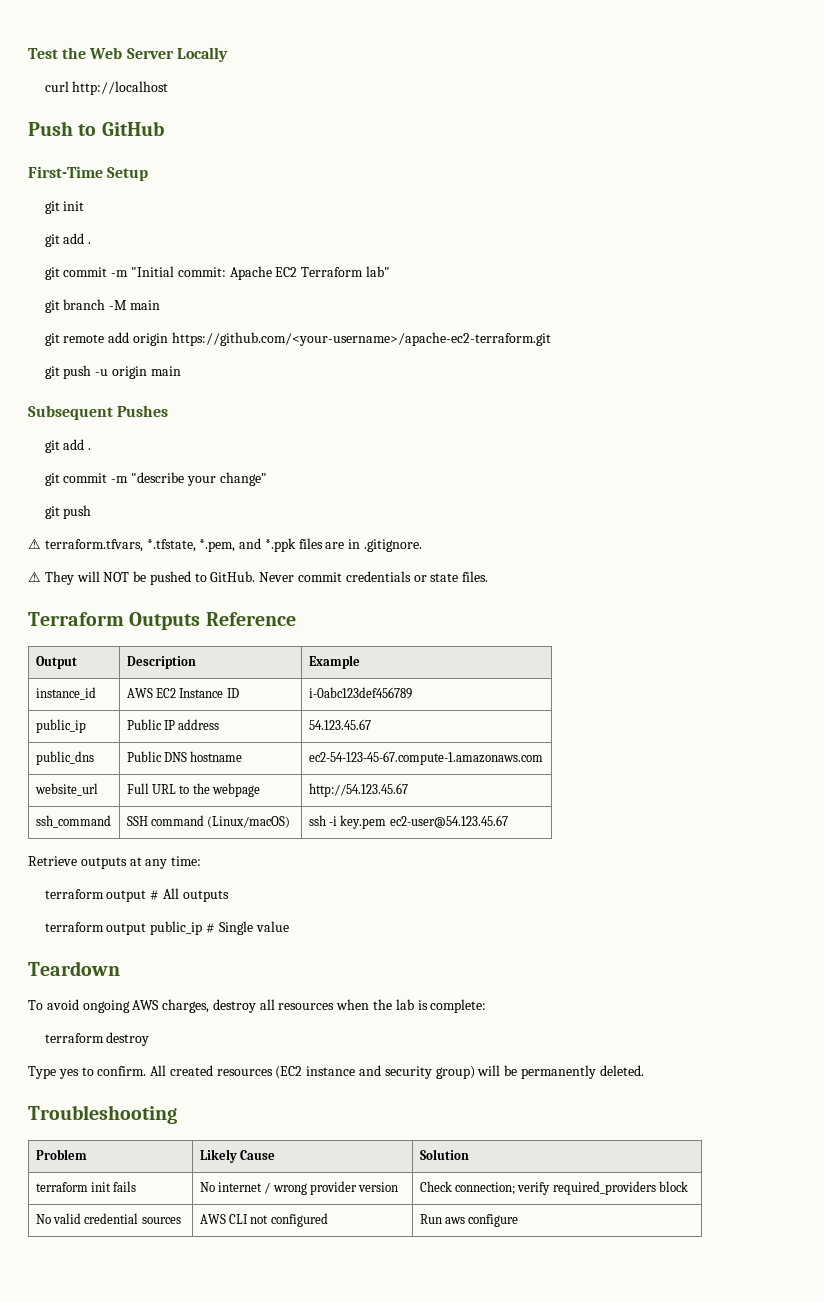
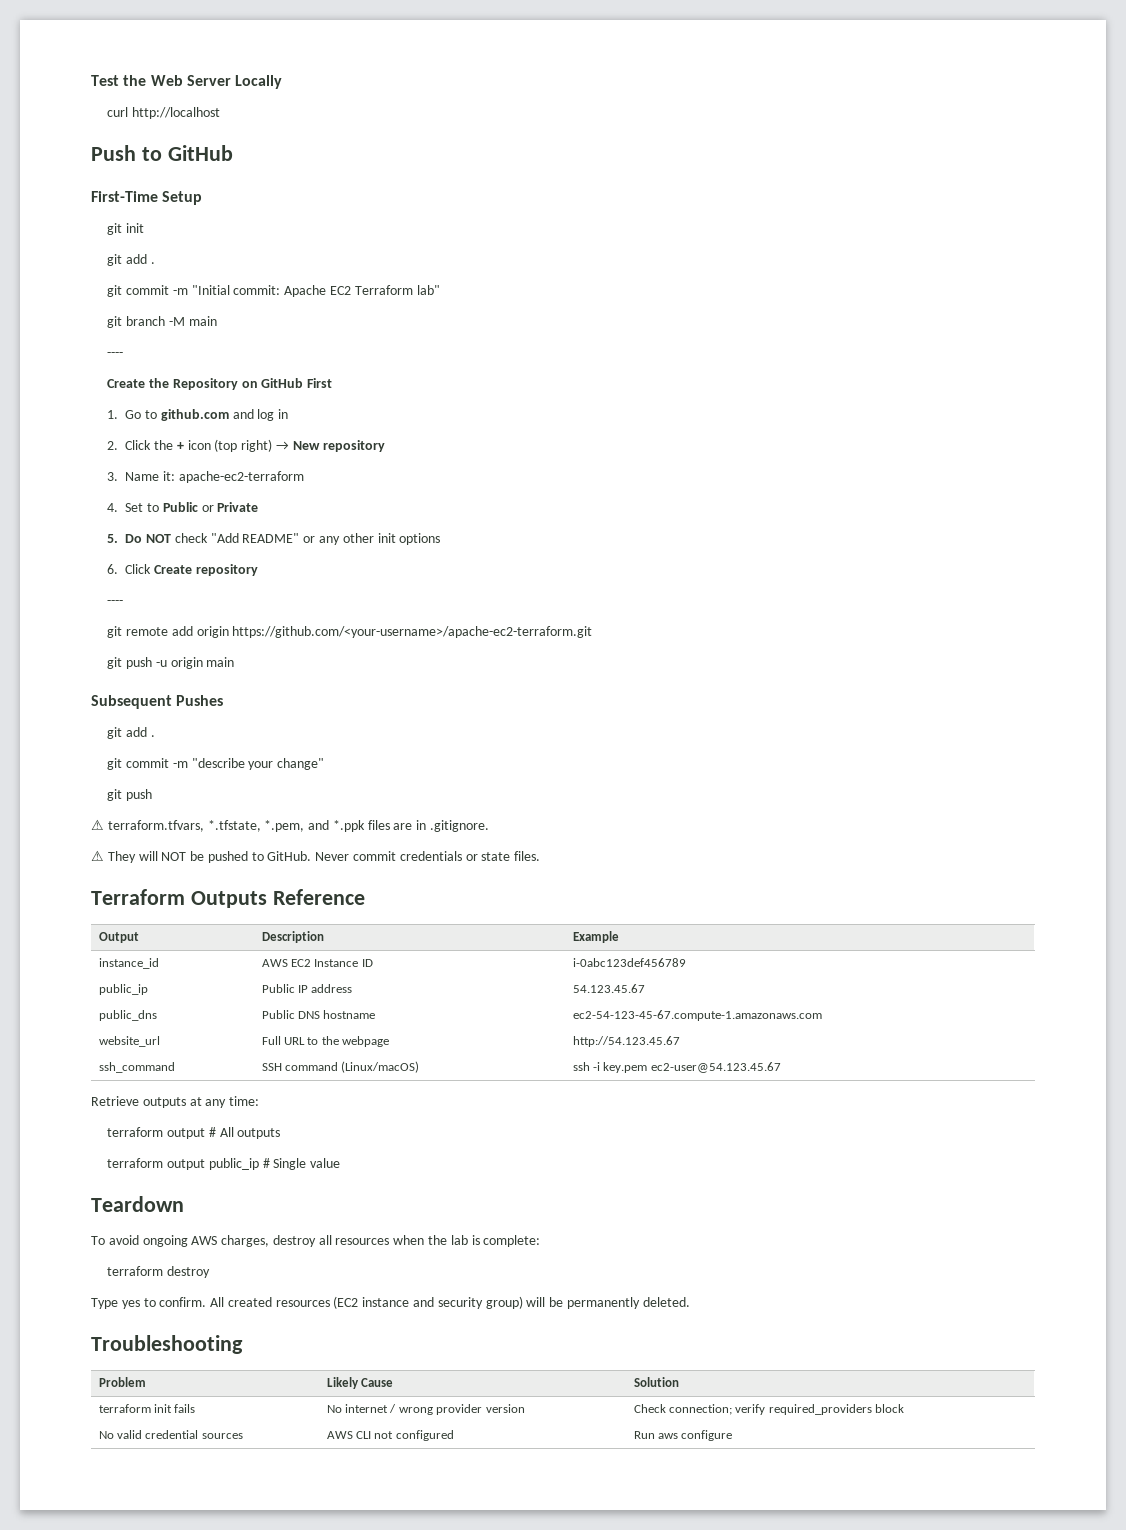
  git branch -M main
+ ----
+ Create the Repository on GitHub First
+ 1. Go to github.com and log in
+ 2. Click the + icon (top right) → New repository
+ 3. Name it: apache-ec2-terraform
+ 4. Set to Public or Private
+ 5. Do NOT check "Add README" or any other init options
+ 6. Click Create repository
+ ----

